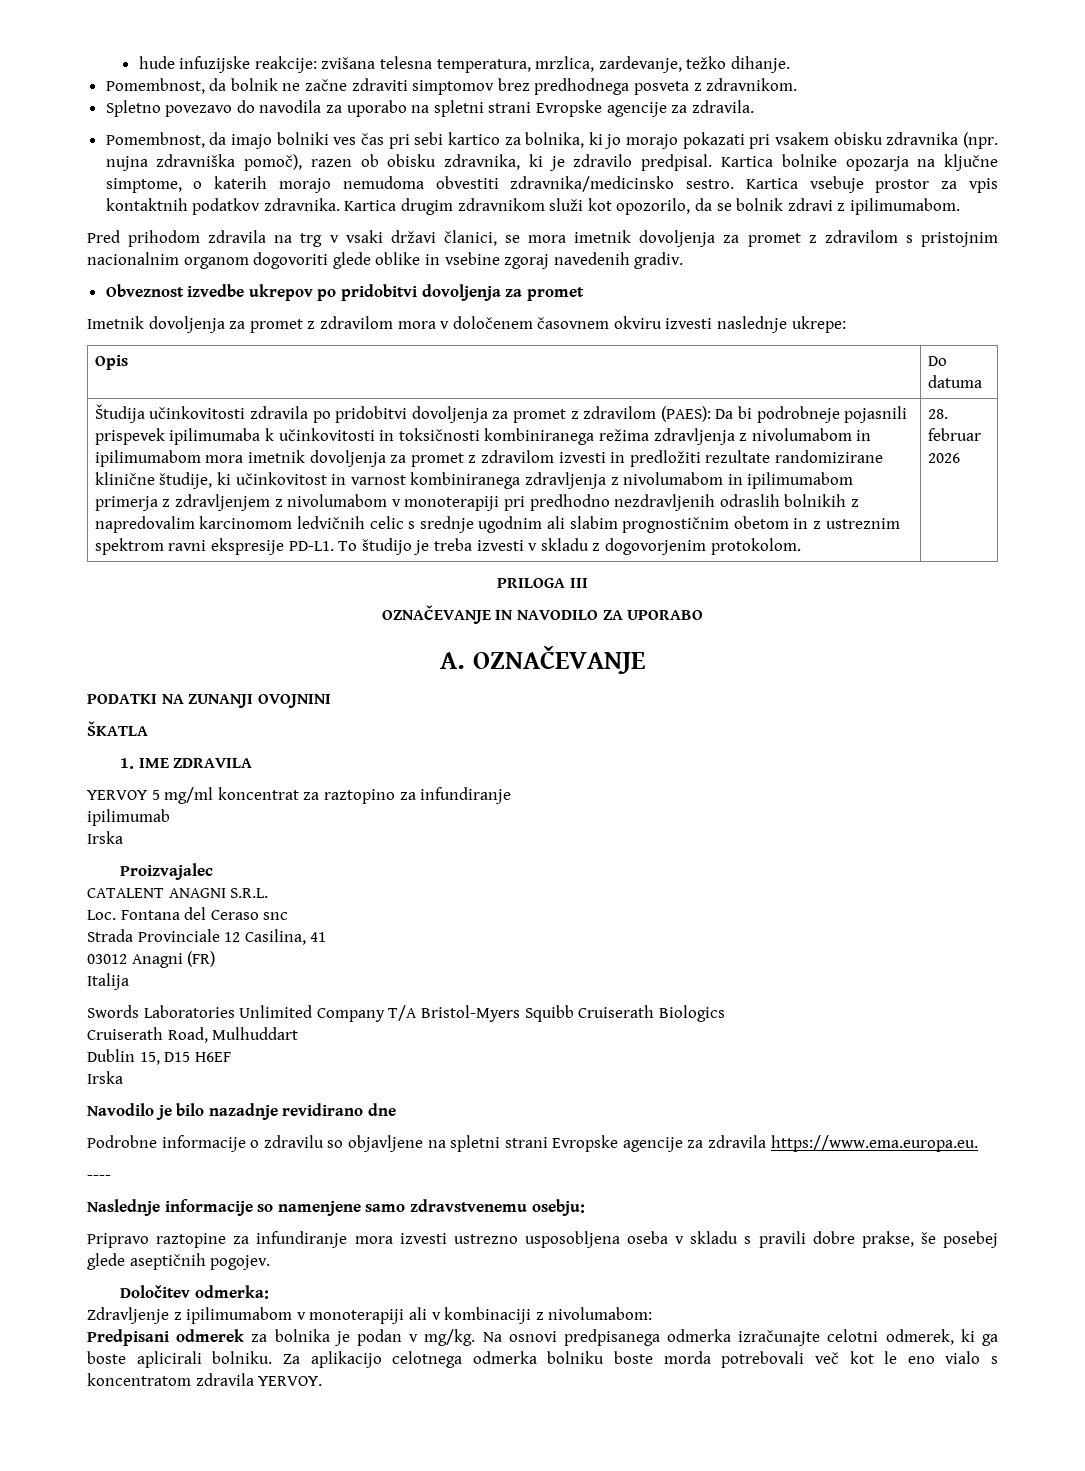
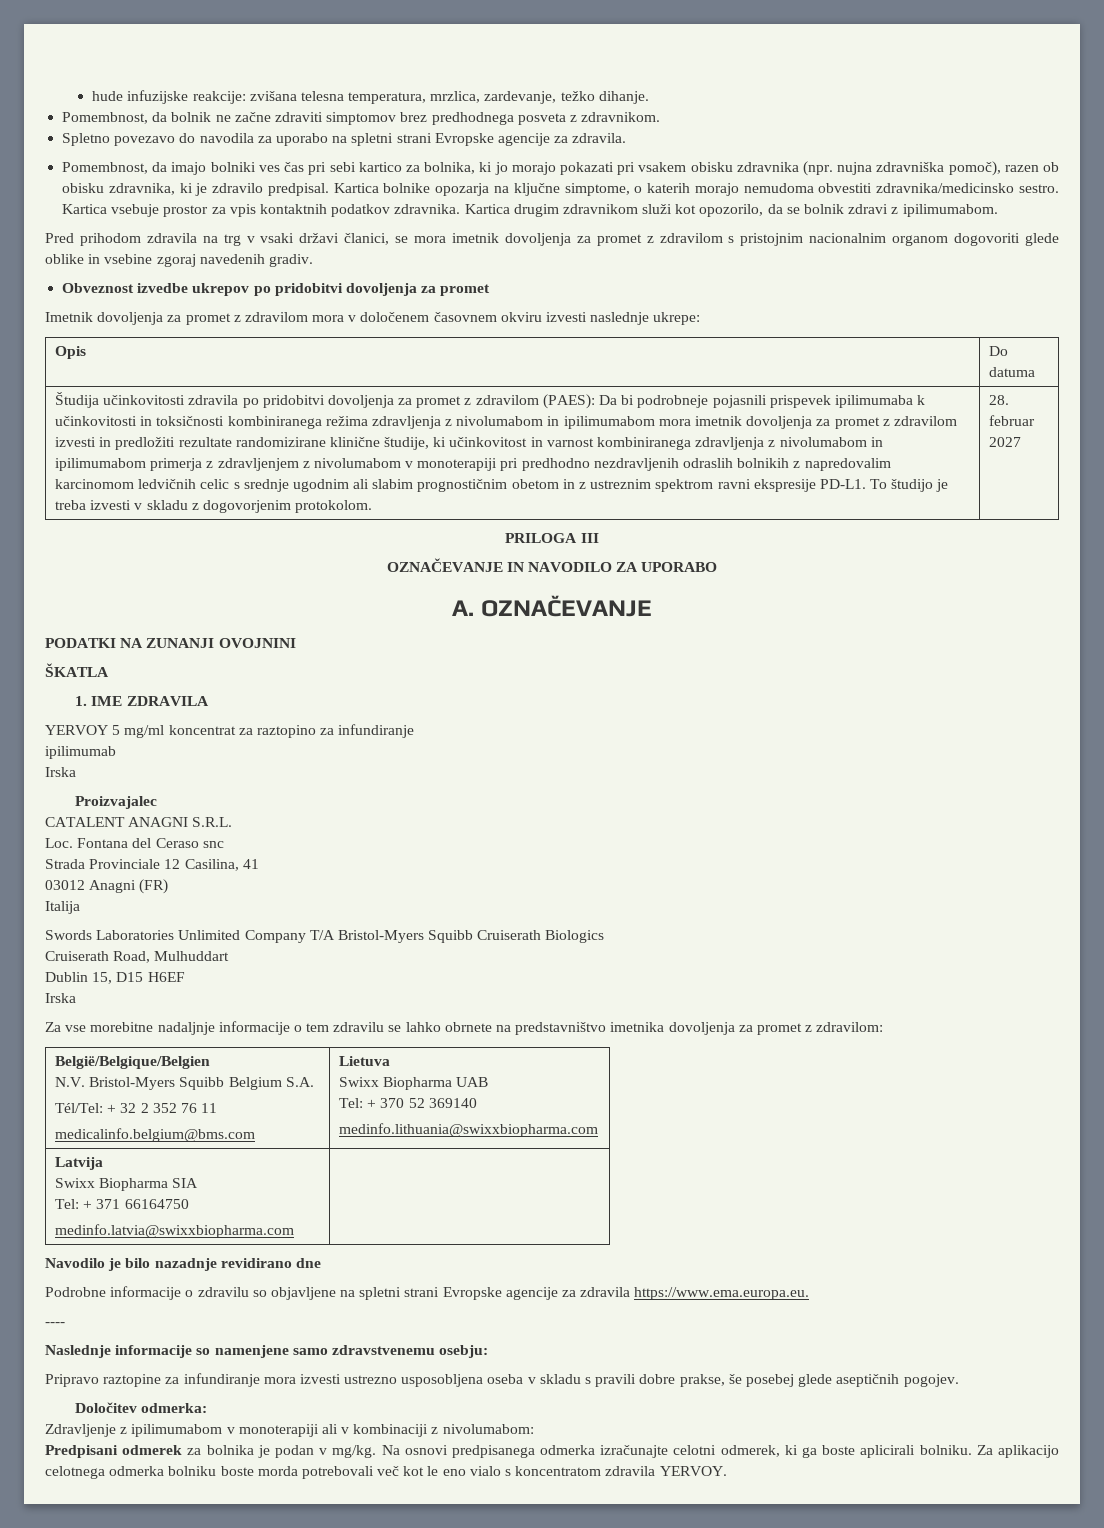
- 28. februar 2026
+ 28. februar 2027
+ Za vse morebitne nadaljnje informacije o tem zdravilu se lahko obrnete na predstavništvo imetnika dovoljenja za promet z zdravilom:
+ België/Belgique/Belgien
+ N.V. Bristol-Myers Squibb Belgium S.A.
+ Tél/Tel: + 32 2 352 76 11
+ medicalinfo.belgium@bms.com | Lietuva
+ Swixx Biopharma UAB
+ Tel: + 370 52 369140
+ medinfo.lithuania@swixxbiopharma.com
+ Latvija
+ Swixx Biopharma SIA
+ Tel: + 371 66164750
+ medinfo.latvia@swixxbiopharma.com |

